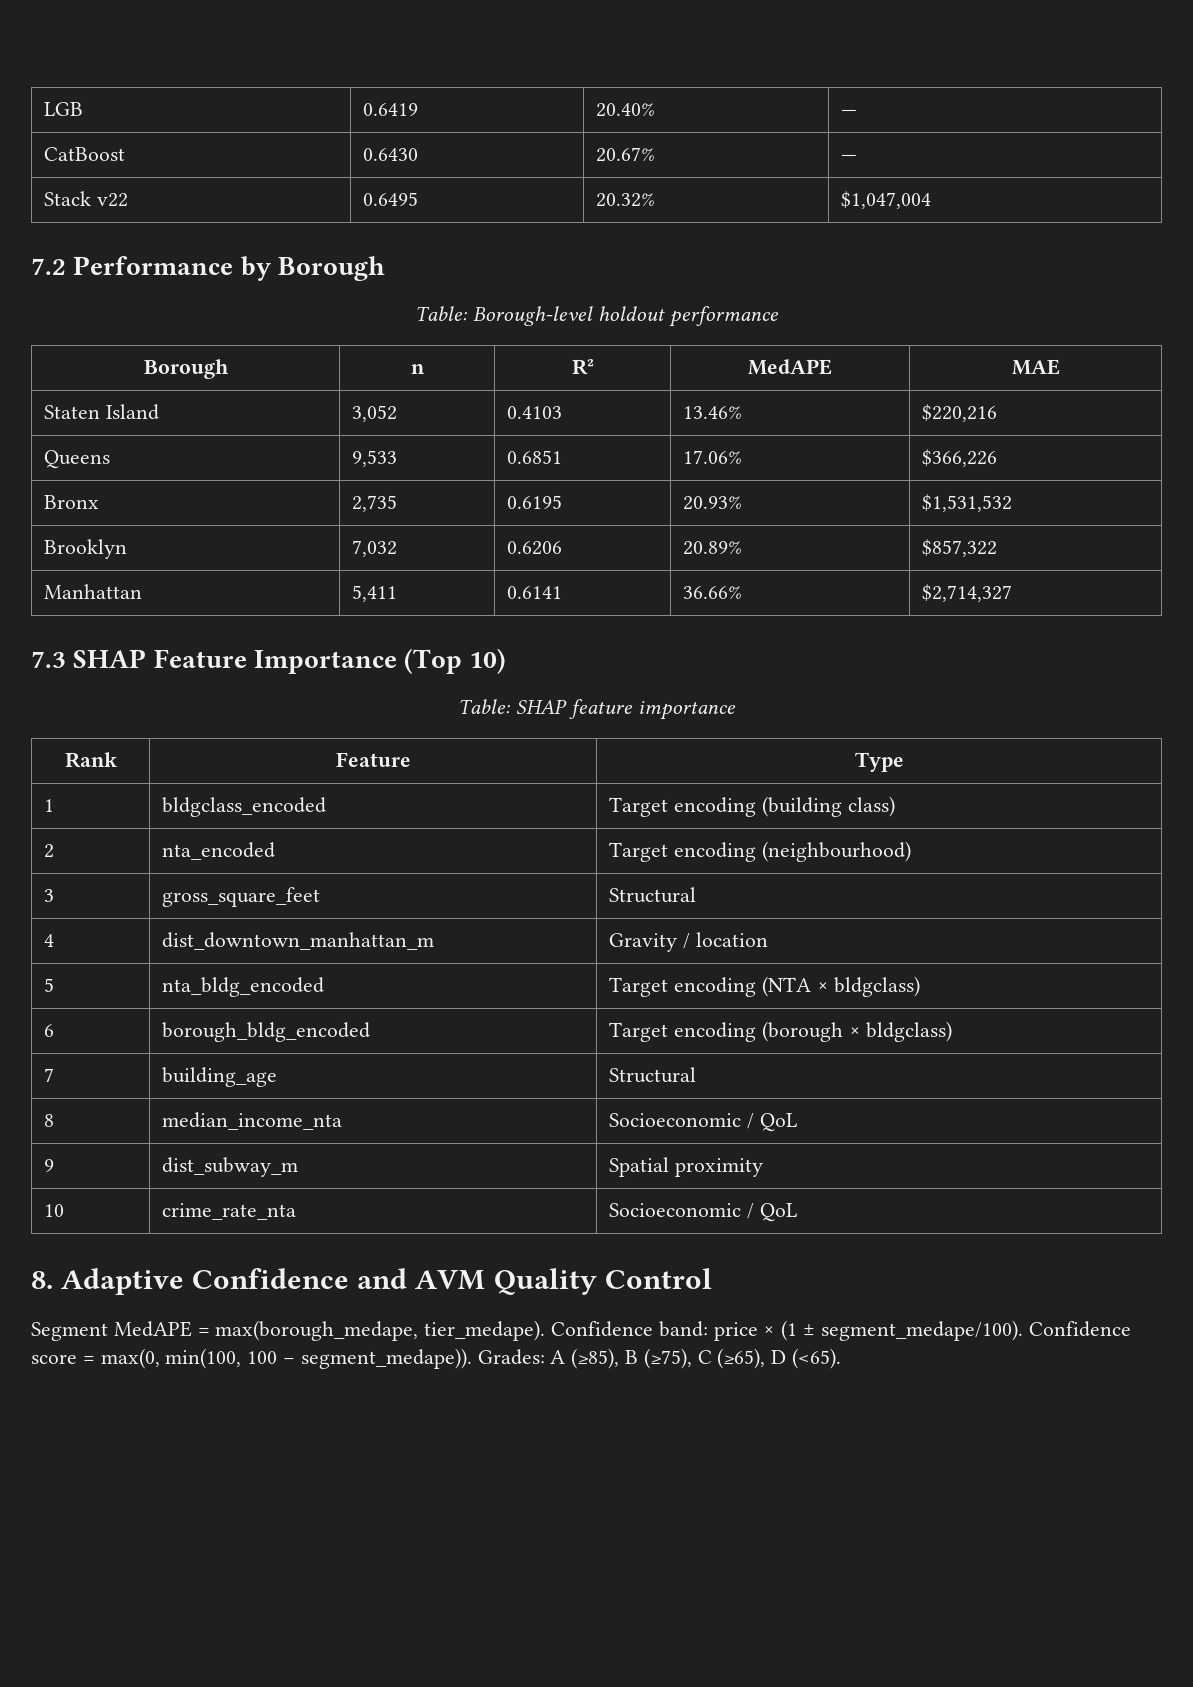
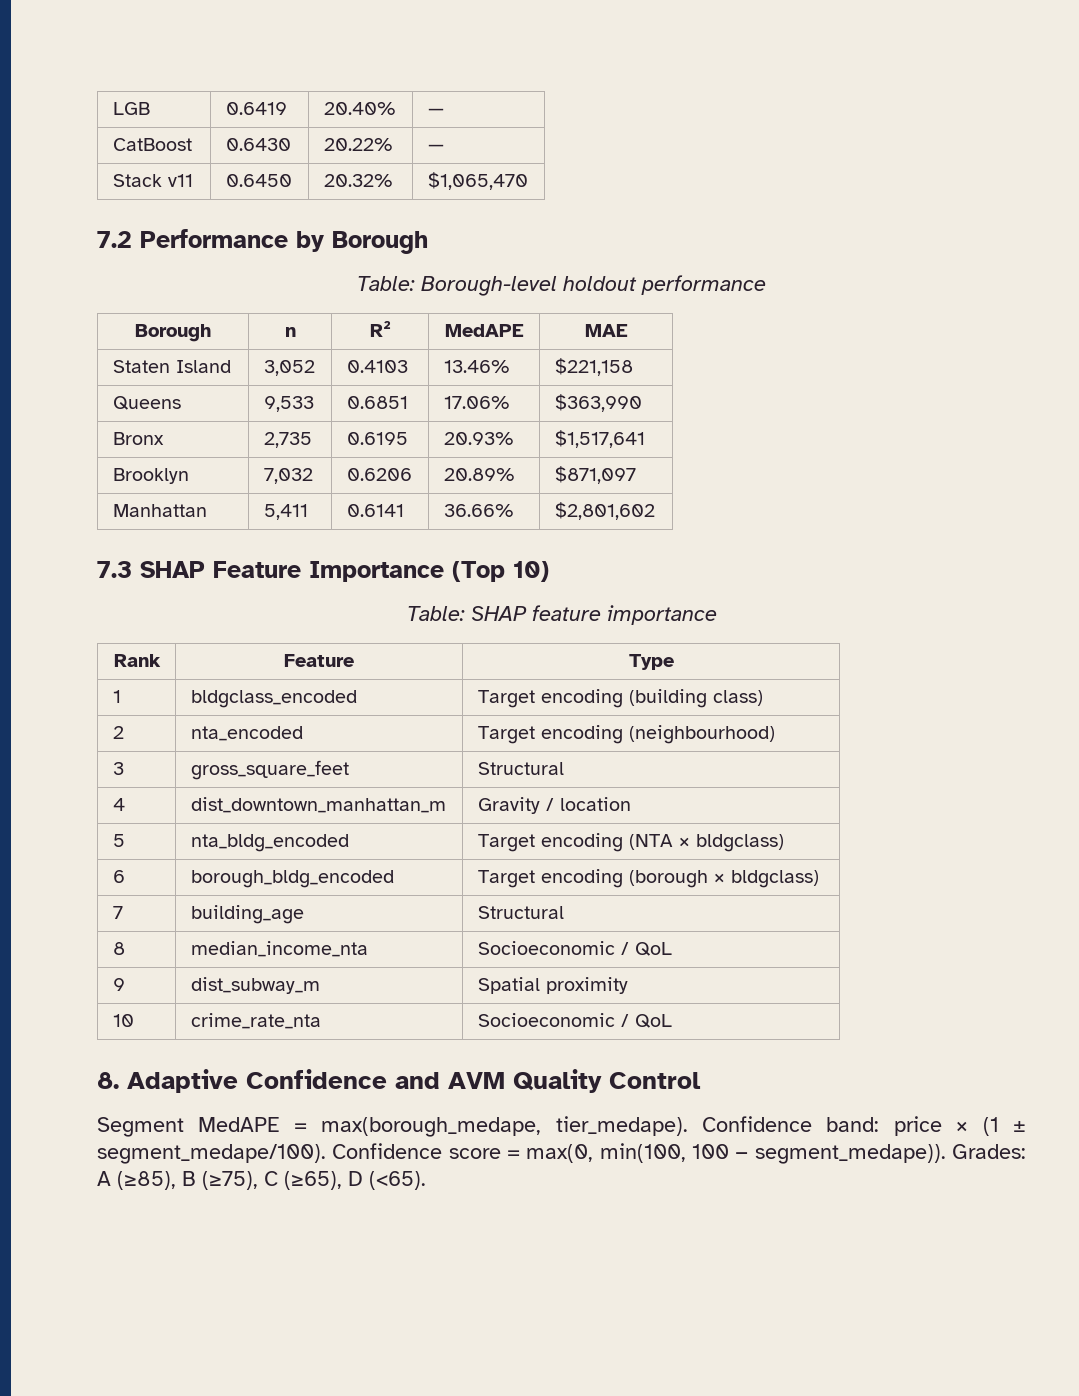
- CatBoost | 0.6430 | 20.67% | —
+ CatBoost | 0.6430 | 20.22% | —
- Stack v22 | 0.6495 | 20.32% | $1,047,004
+ Stack v11 | 0.6450 | 20.32% | $1,065,470
- Staten Island | 3,052 | 0.4103 | 13.46% | $220,216
+ Staten Island | 3,052 | 0.4103 | 13.46% | $221,158
- Queens | 9,533 | 0.6851 | 17.06% | $366,226
+ Queens | 9,533 | 0.6851 | 17.06% | $363,990
- Bronx | 2,735 | 0.6195 | 20.93% | $1,531,532
+ Bronx | 2,735 | 0.6195 | 20.93% | $1,517,641
- Brooklyn | 7,032 | 0.6206 | 20.89% | $857,322
+ Brooklyn | 7,032 | 0.6206 | 20.89% | $871,097
- Manhattan | 5,411 | 0.6141 | 36.66% | $2,714,327
+ Manhattan | 5,411 | 0.6141 | 36.66% | $2,801,602

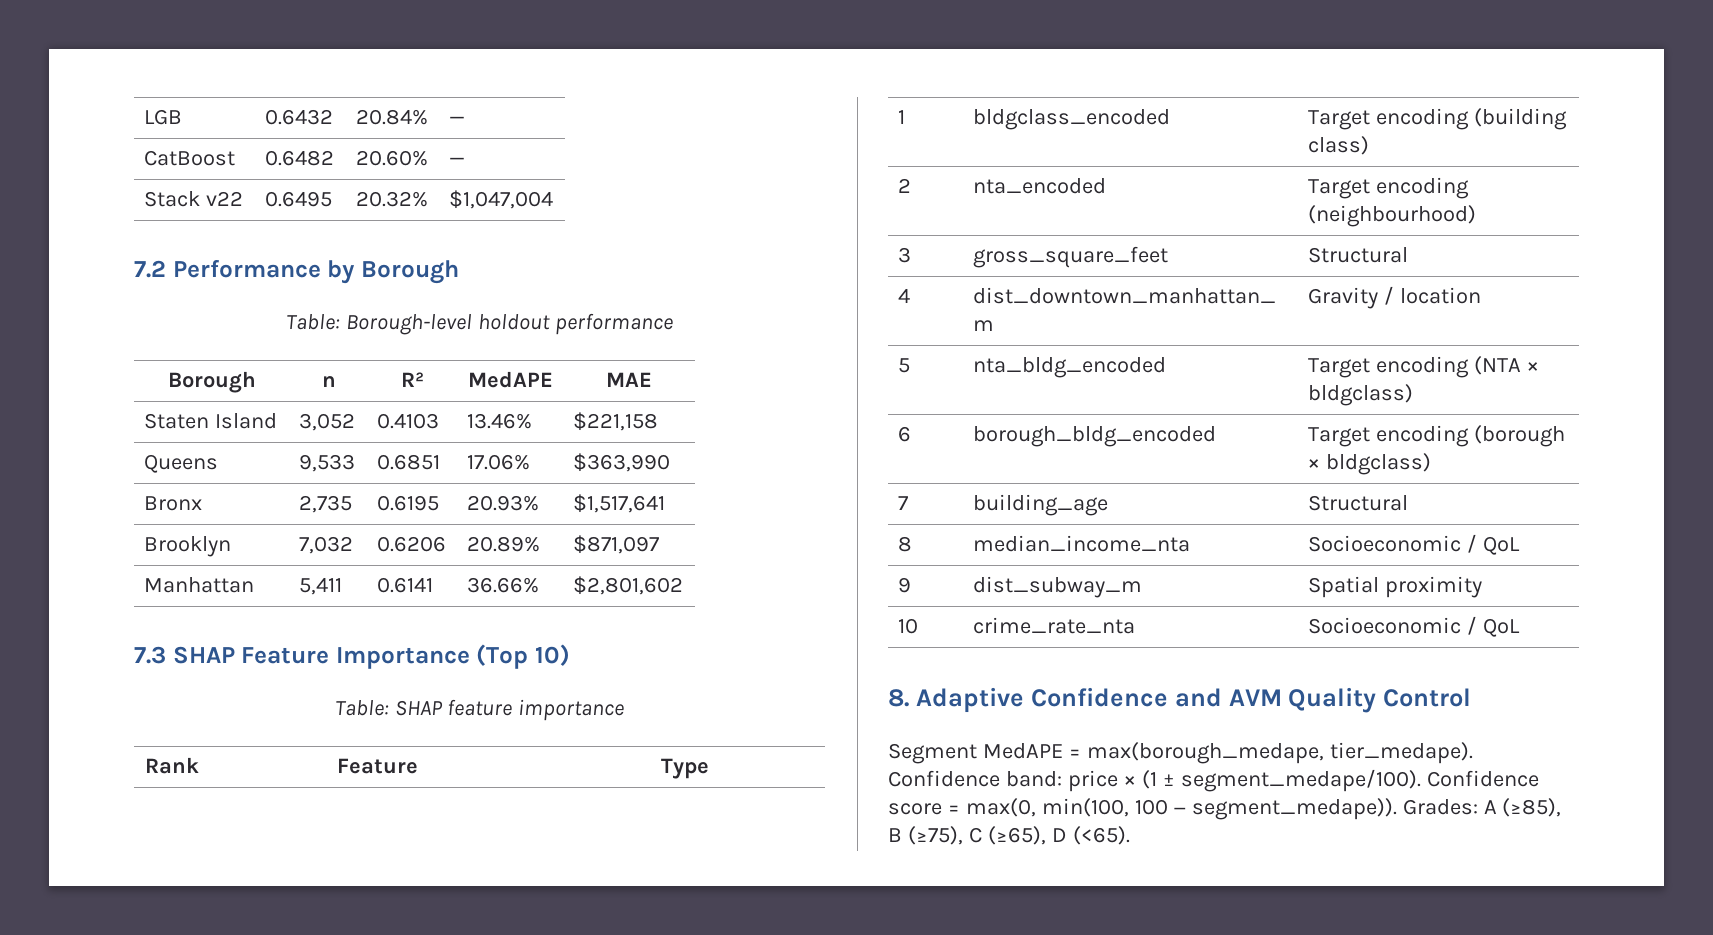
- LGB | 0.6419 | 20.40% | —
+ LGB | 0.6432 | 20.84% | —
- CatBoost | 0.6430 | 20.22% | —
+ CatBoost | 0.6482 | 20.60% | —
- Stack v11 | 0.6450 | 20.32% | $1,065,470
+ Stack v22 | 0.6495 | 20.32% | $1,047,004

